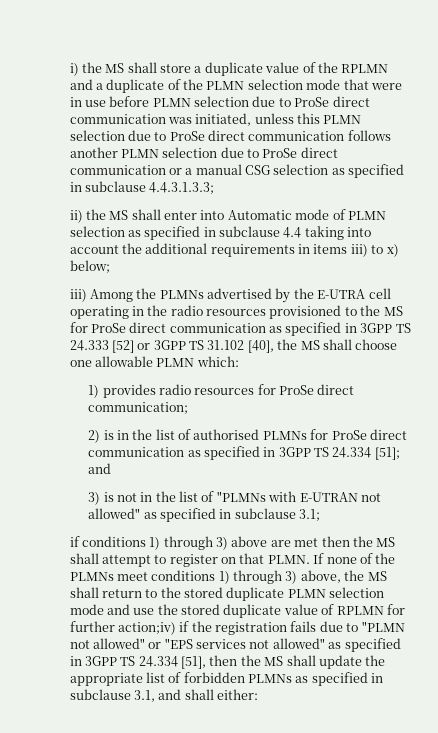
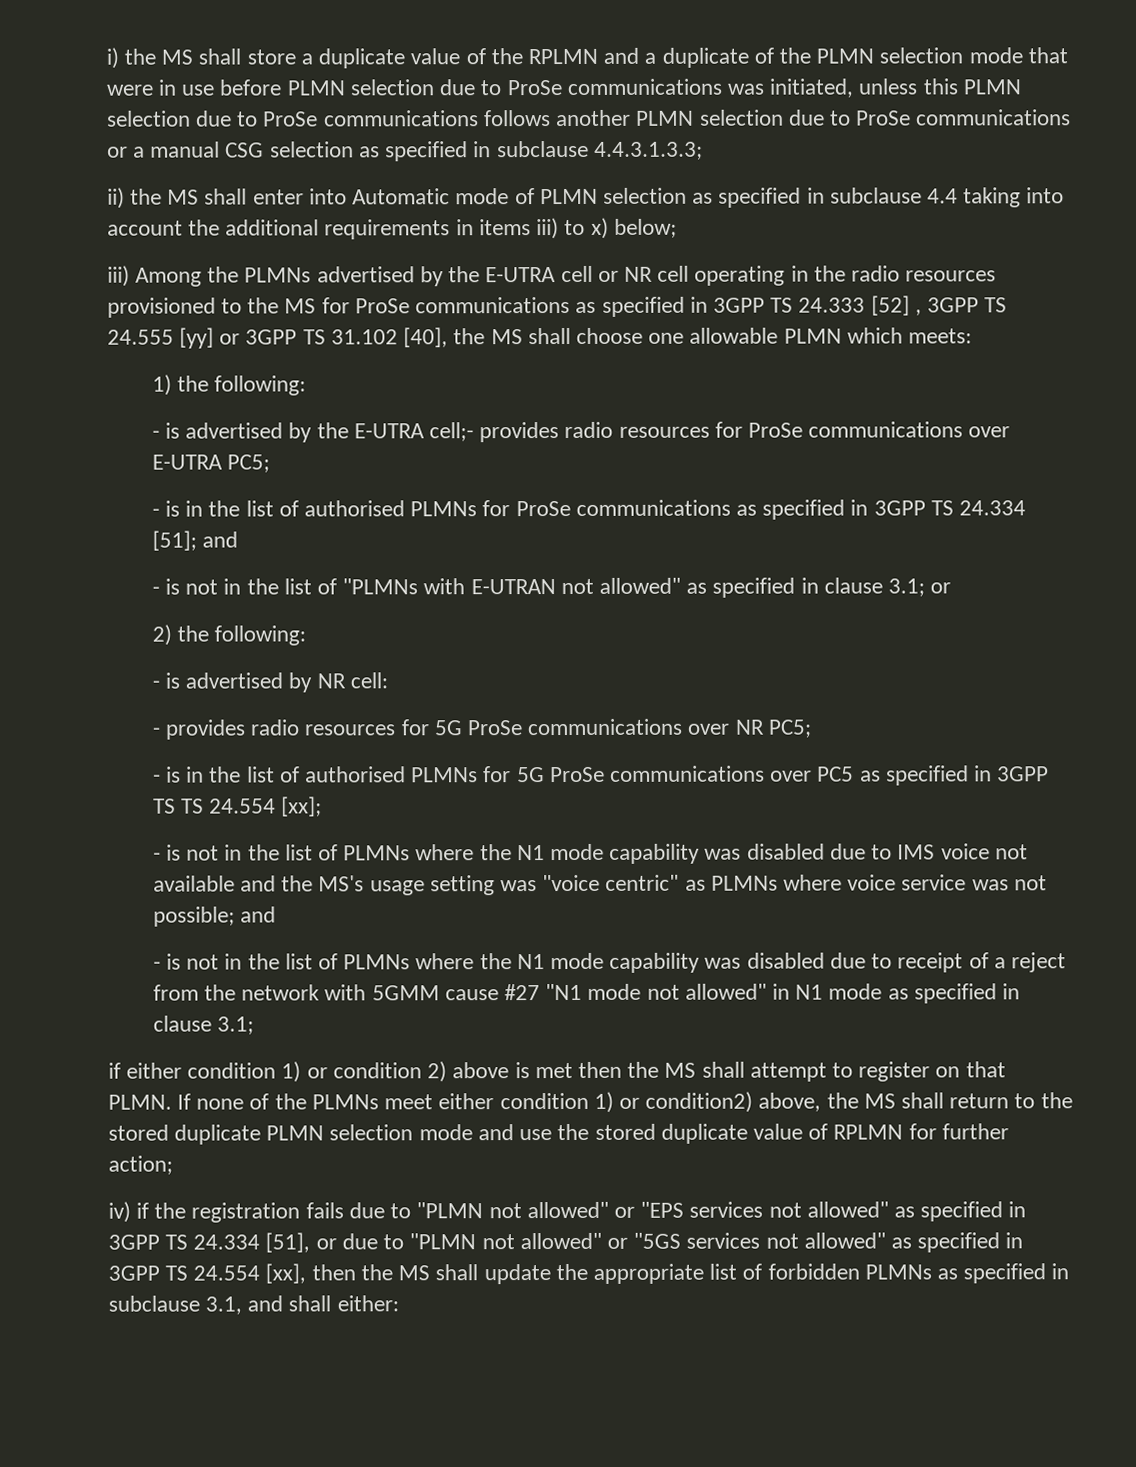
- i) the MS shall store a duplicate value of the RPLMN and a duplicate of the PLMN selection mode that were in use before PLMN selection due to ProSe direct communication was initiated, unless this PLMN selection due to ProSe direct communication follows another PLMN selection due to ProSe direct communication or a manual CSG selection as specified in subclause 4.4.3.1.3.3;
+ i) the MS shall store a duplicate value of the RPLMN and a duplicate of the PLMN selection mode that were in use before PLMN selection due to ProSe communications was initiated, unless this PLMN selection due to ProSe communications follows another PLMN selection due to ProSe communications or a manual CSG selection as specified in subclause 4.4.3.1.3.3;
- iii) Among the PLMNs advertised by the E-UTRA cell operating in the radio resources provisioned to the MS for ProSe direct communication as specified in 3GPP TS 24.333 [52] or 3GPP TS 31.102 [40], the MS shall choose one allowable PLMN which:
- 1) provides radio resources for ProSe direct communication;
- 2) is in the list of authorised PLMNs for ProSe direct communication as specified in 3GPP TS 24.334 [51];
+ iii) Among the PLMNs advertised by the E-UTRA cell or NR cell operating in the radio resources provisioned to the MS for ProSe communications as specified in 3GPP TS 24.333 [52] , 3GPP TS 24.555 [yy] or 3GPP TS 31.102 [40], the MS shall choose one allowable PLMN which meets:
+ 1) the following:
+ - is advertised by the E-UTRA cell;- provides radio resources for ProSe communications over E-UTRA PC5;
+ - is in the list of authorised PLMNs for ProSe communications as specified in 3GPP TS 24.334 [51];
- 3) is not in the list of "PLMNs with E-UTRAN not allowed" as specified in subclause 3.1;
- if conditions 1) through 3) above are met then the MS shall attempt to register on that PLMN.
+ - is not in the list of "PLMNs with E-UTRAN not allowed" as specified in clause 3.1; or
+ 2) the following:
+ - is advertised by NR cell:
+ - provides radio resources for 5G ProSe communications over NR PC5;
+ - is in the list of authorised PLMNs for 5G ProSe communications over PC5 as specified in 3GPP TS TS 24.554 [xx];
+ - is not in the list of PLMNs where the N1 mode capability was disabled due to IMS voice not available and the MS's usage setting was "voice centric" as PLMNs where voice service was not possible; and
+ - is not in the list of PLMNs where the N1 mode capability was disabled due to receipt of a reject from the network with 5GMM cause #27 "N1 mode not allowed" in N1 mode as specified in clause 3.1;
+ if either condition 1) or condition 2) above is met then the MS shall attempt to register on that PLMN.
- If none of the PLMNs meet conditions 1) through 3) above, the MS shall return to the stored duplicate PLMN selection mode and use the stored duplicate value of RPLMN for further action;iv) if the registration fails due to "PLMN not allowed" or "EPS services not allowed" as specified in 3GPP TS 24.334 [51], then the MS shall update the appropriate list of forbidden PLMNs as specified in subclause 3.1, and shall either:
+ If none of the PLMNs meet either condition 1) or condition2) above, the MS shall return to the stored duplicate PLMN selection mode and use the stored duplicate value of RPLMN for further action;
+ iv) if the registration fails due to "PLMN not allowed" or "EPS services not allowed" as specified in 3GPP TS 24.334 [51], or due to "PLMN not allowed" or "5GS services not allowed" as specified in 3GPP TS 24.554 [xx], then the MS shall update the appropriate list of forbidden PLMNs as specified in subclause 3.1, and shall either:

